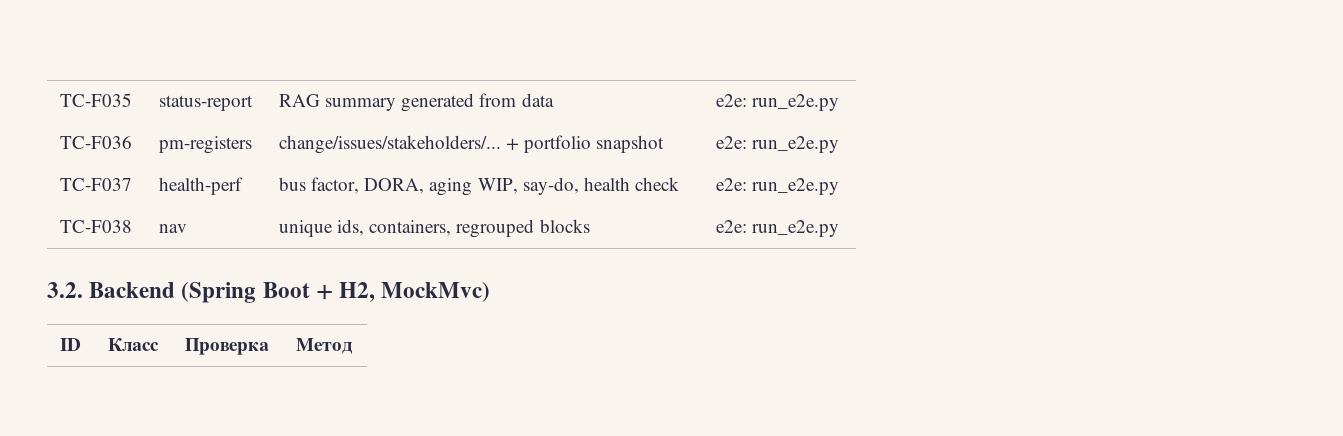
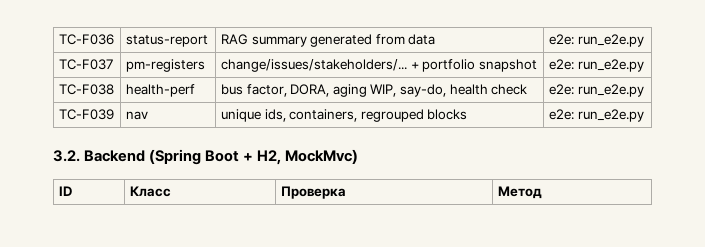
- TC-F035 | status-report | RAG summary generated from data | e2e: run_e2e.py
+ TC-F036 | status-report | RAG summary generated from data | e2e: run_e2e.py
- TC-F036 | pm-registers | change/issues/stakeholders/... + portfolio snapshot | e2e: run_e2e.py
+ TC-F037 | pm-registers | change/issues/stakeholders/... + portfolio snapshot | e2e: run_e2e.py
- TC-F037 | health-perf | bus factor, DORA, aging WIP, say-do, health check | e2e: run_e2e.py
+ TC-F038 | health-perf | bus factor, DORA, aging WIP, say-do, health check | e2e: run_e2e.py
- TC-F038 | nav | unique ids, containers, regrouped blocks | e2e: run_e2e.py
+ TC-F039 | nav | unique ids, containers, regrouped blocks | e2e: run_e2e.py

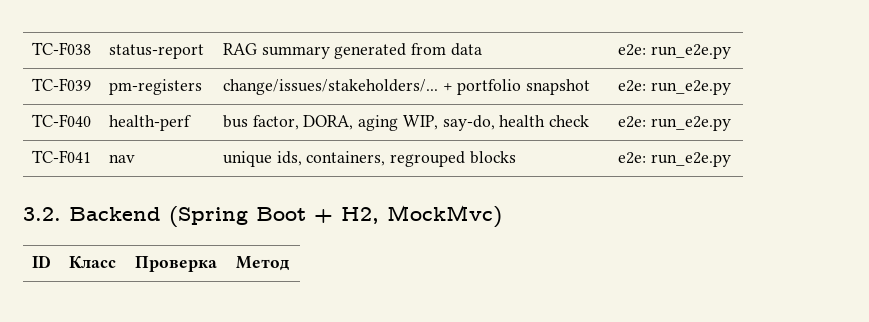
- TC-F036 | status-report | RAG summary generated from data | e2e: run_e2e.py
+ TC-F038 | status-report | RAG summary generated from data | e2e: run_e2e.py
- TC-F037 | pm-registers | change/issues/stakeholders/... + portfolio snapshot | e2e: run_e2e.py
+ TC-F039 | pm-registers | change/issues/stakeholders/... + portfolio snapshot | e2e: run_e2e.py
- TC-F038 | health-perf | bus factor, DORA, aging WIP, say-do, health check | e2e: run_e2e.py
+ TC-F040 | health-perf | bus factor, DORA, aging WIP, say-do, health check | e2e: run_e2e.py
- TC-F039 | nav | unique ids, containers, regrouped blocks | e2e: run_e2e.py
+ TC-F041 | nav | unique ids, containers, regrouped blocks | e2e: run_e2e.py

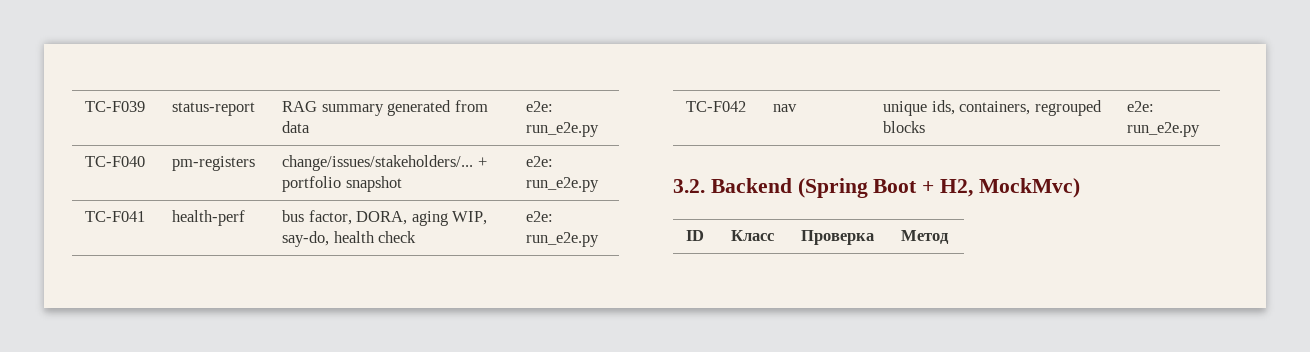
- TC-F038 | status-report | RAG summary generated from data | e2e: run_e2e.py
+ TC-F039 | status-report | RAG summary generated from data | e2e: run_e2e.py
- TC-F039 | pm-registers | change/issues/stakeholders/... + portfolio snapshot | e2e: run_e2e.py
+ TC-F040 | pm-registers | change/issues/stakeholders/... + portfolio snapshot | e2e: run_e2e.py
- TC-F040 | health-perf | bus factor, DORA, aging WIP, say-do, health check | e2e: run_e2e.py
+ TC-F041 | health-perf | bus factor, DORA, aging WIP, say-do, health check | e2e: run_e2e.py
- TC-F041 | nav | unique ids, containers, regrouped blocks | e2e: run_e2e.py
+ TC-F042 | nav | unique ids, containers, regrouped blocks | e2e: run_e2e.py

